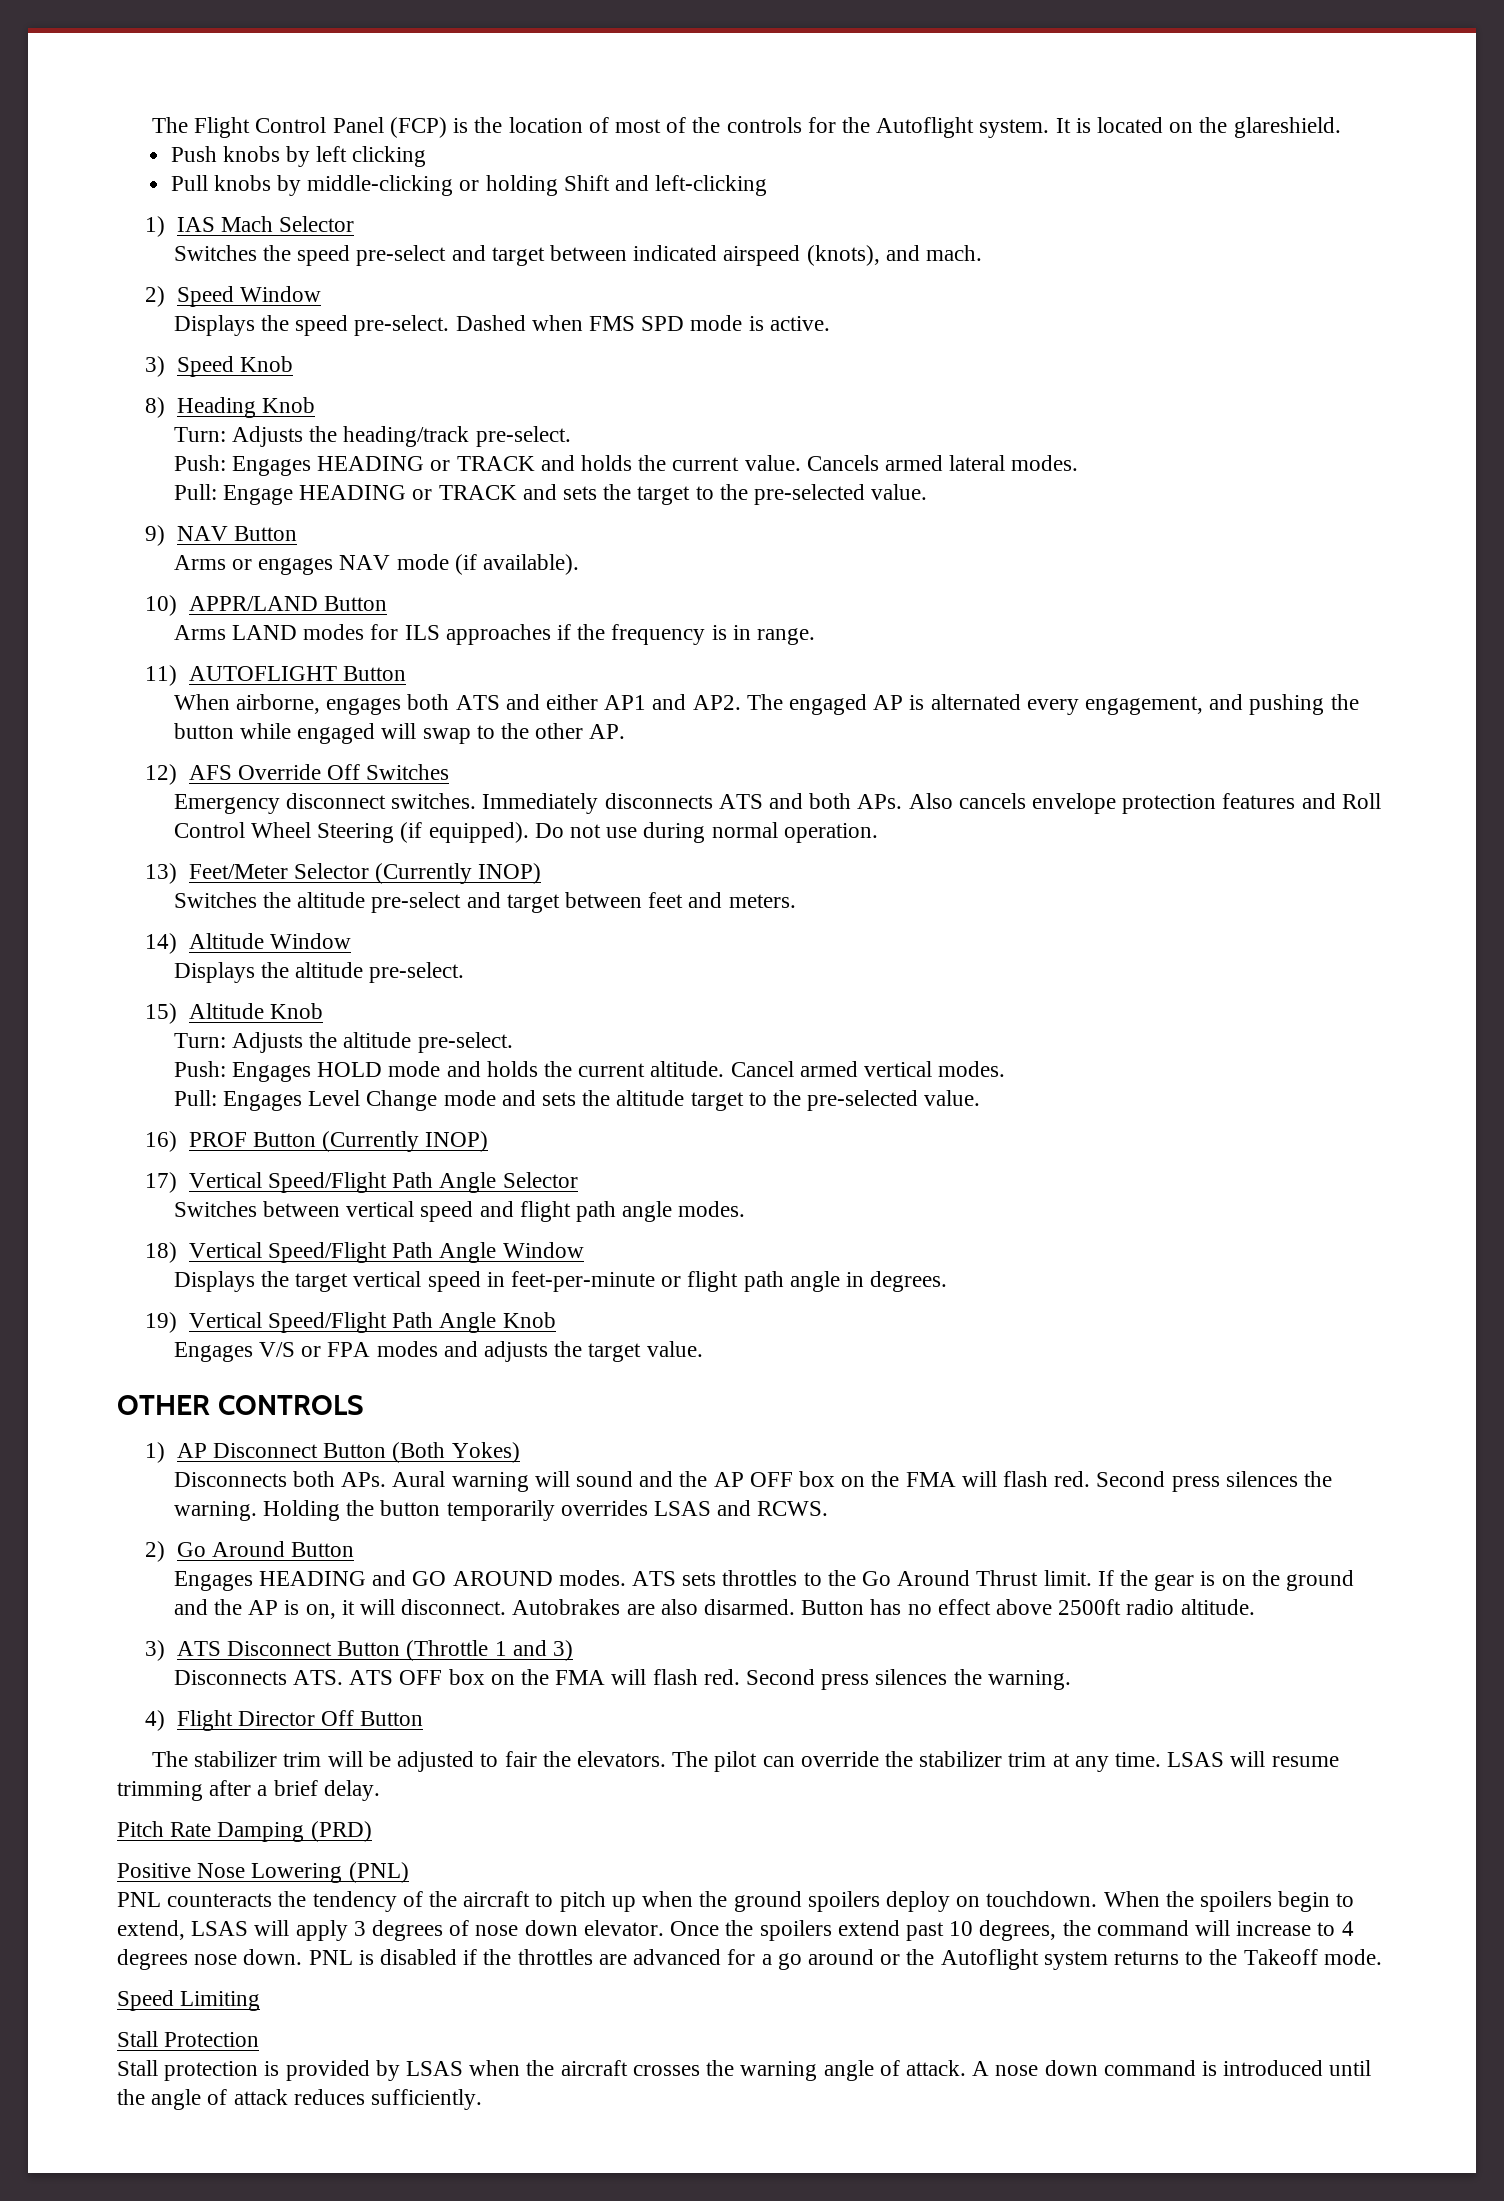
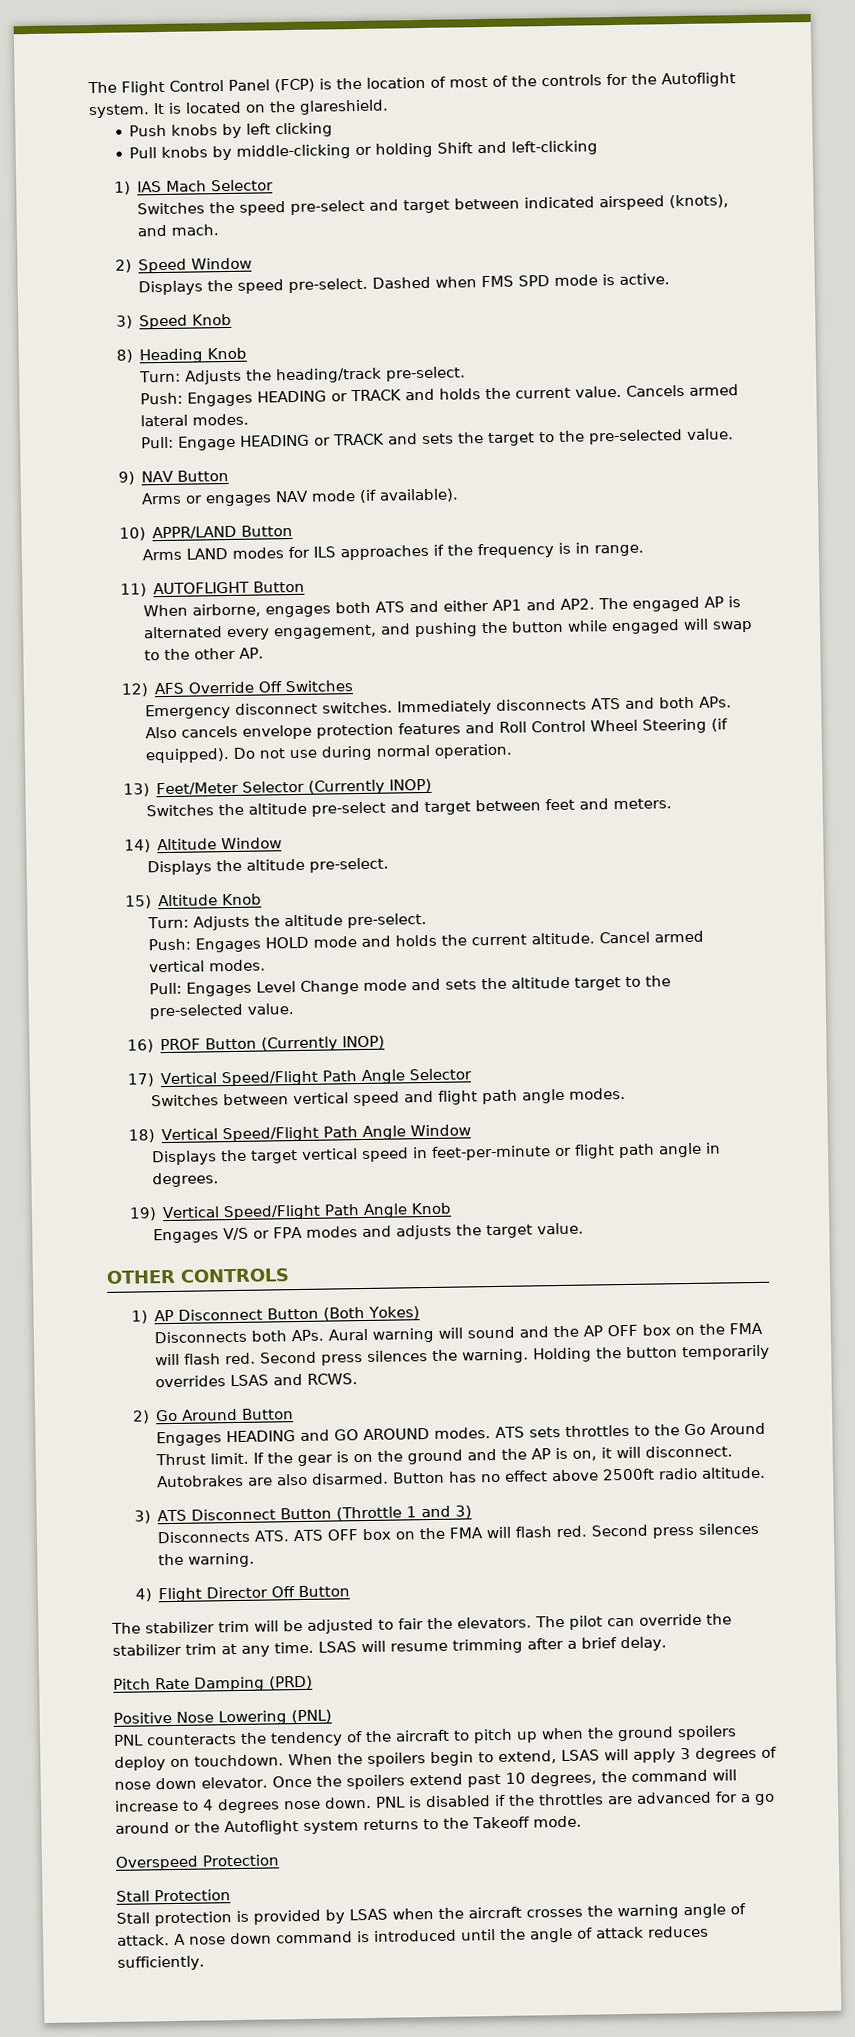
- Speed Limiting
+ Overspeed Protection

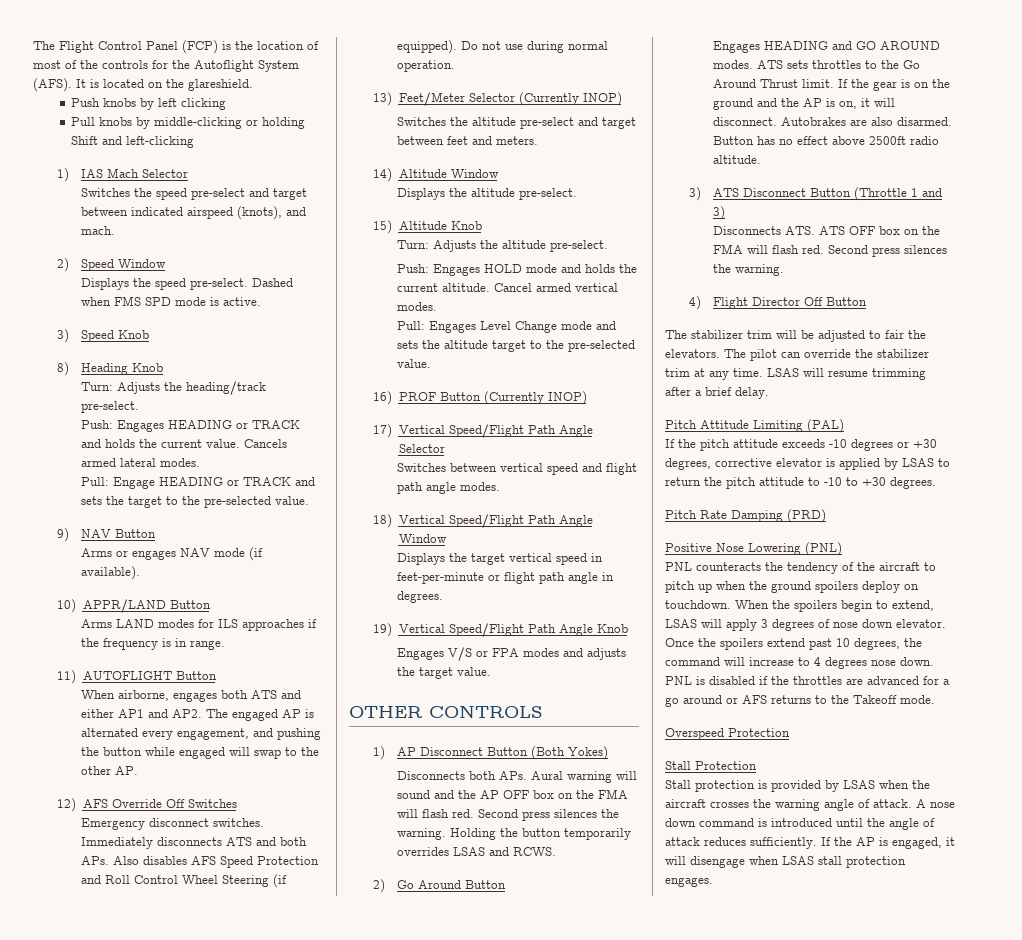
- The Flight Control Panel (FCP) is the location of most of the controls for the Autoflight system.
+ The Flight Control Panel (FCP) is the location of most of the controls for the Autoflight System (AFS).
- Immediately disconnects ATS and both APs. Also cancels envelope protection features and Roll Control Wheel Steering (if equipped).
+ Immediately disconnects ATS and both APs. Also disables AFS Speed Protection and Roll Control Wheel Steering (if equipped).
+ Pitch Attitude Limiting (PAL)
+ If the pitch attitude exceeds -10 degrees or +30 degrees, corrective elevator is applied by LSAS to return the pitch attitude to -10 to +30 degrees.
- PNL is disabled if the throttles are advanced for a go around or the Autoflight system returns to the Takeoff mode.
+ PNL is disabled if the throttles are advanced for a go around or AFS returns to the Takeoff mode.
+ If the AP is engaged, it will disengage when LSAS stall protection engages.

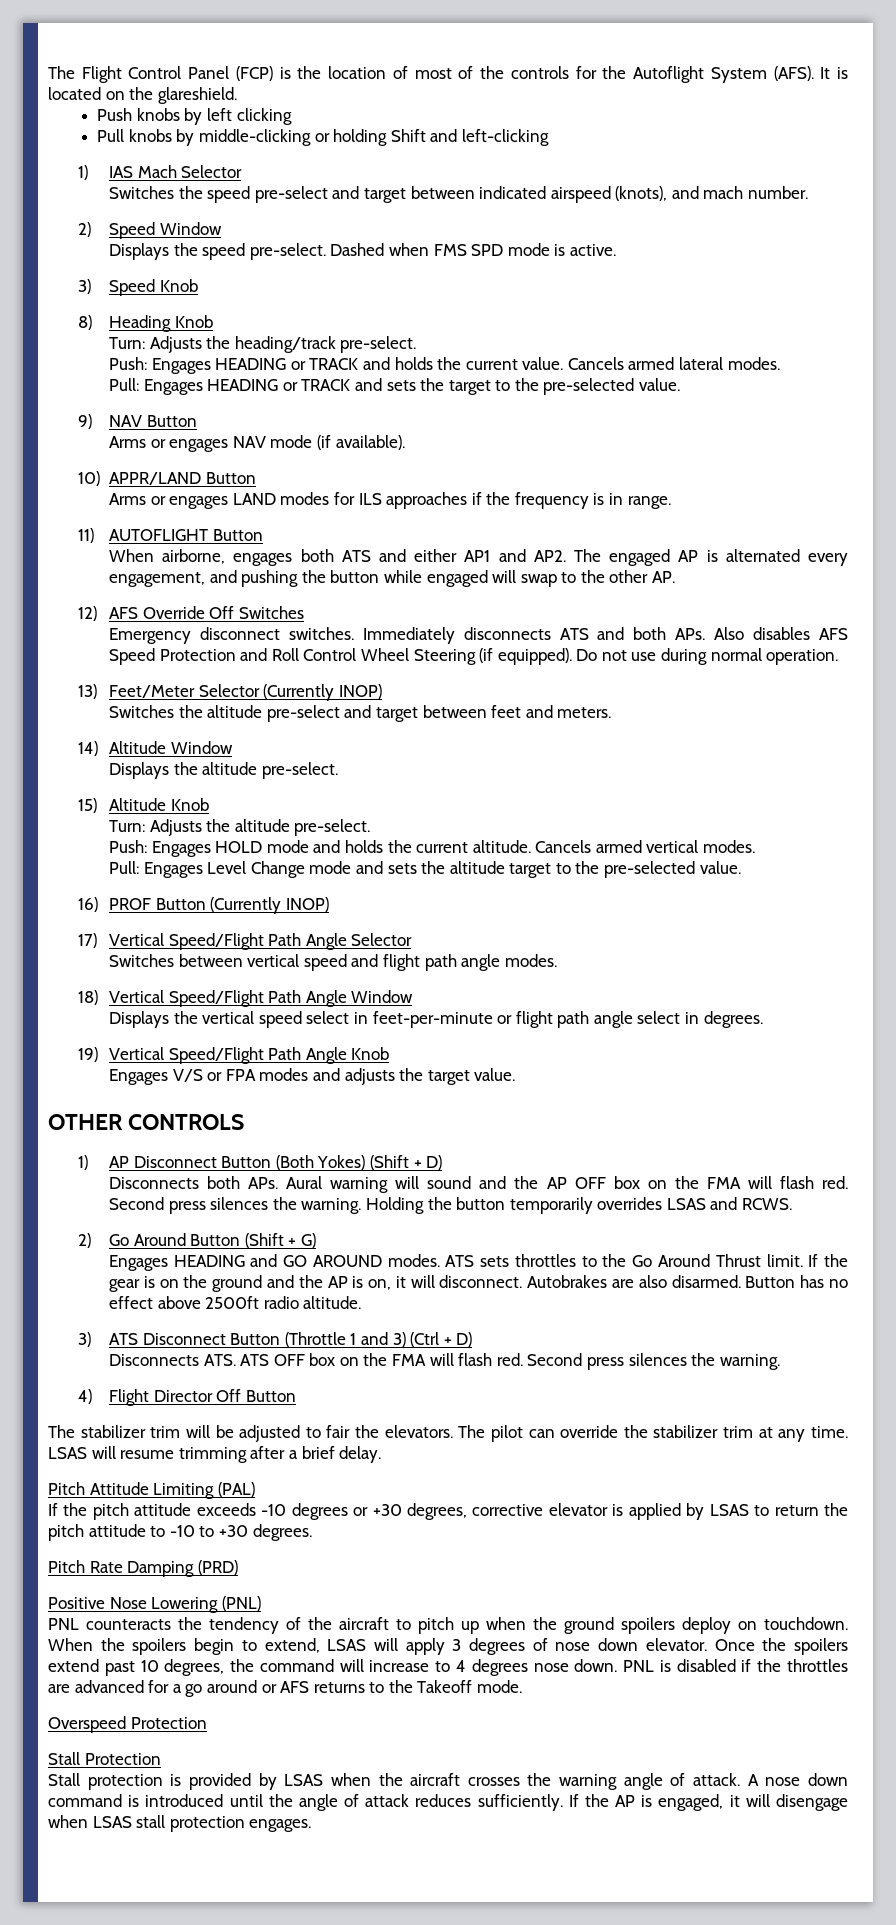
- Switches the speed pre-select and target between indicated airspeed (knots), and mach.
+ Switches the speed pre-select and target between indicated airspeed (knots), and mach number.
- Pull: Engage HEADING or TRACK and sets the target to the pre-selected value.
+ Pull: Engages HEADING or TRACK and sets the target to the pre-selected value.
- Arms LAND modes for ILS approaches if the frequency is in range.
+ Arms or engages LAND modes for ILS approaches if the frequency is in range.
- Cancel armed vertical modes.
+ Cancels armed vertical modes.
- Displays the target vertical speed in feet-per-minute or flight path angle in degrees.
+ Displays the vertical speed select in feet-per-minute or flight path angle select in degrees.
- 1) AP Disconnect Button (Both Yokes)
+ 1) AP Disconnect Button (Both Yokes) (Shift + D)
- 2) Go Around Button
+ 2) Go Around Button (Shift + G)
- 3) ATS Disconnect Button (Throttle 1 and 3)
+ 3) ATS Disconnect Button (Throttle 1 and 3) (Ctrl + D)

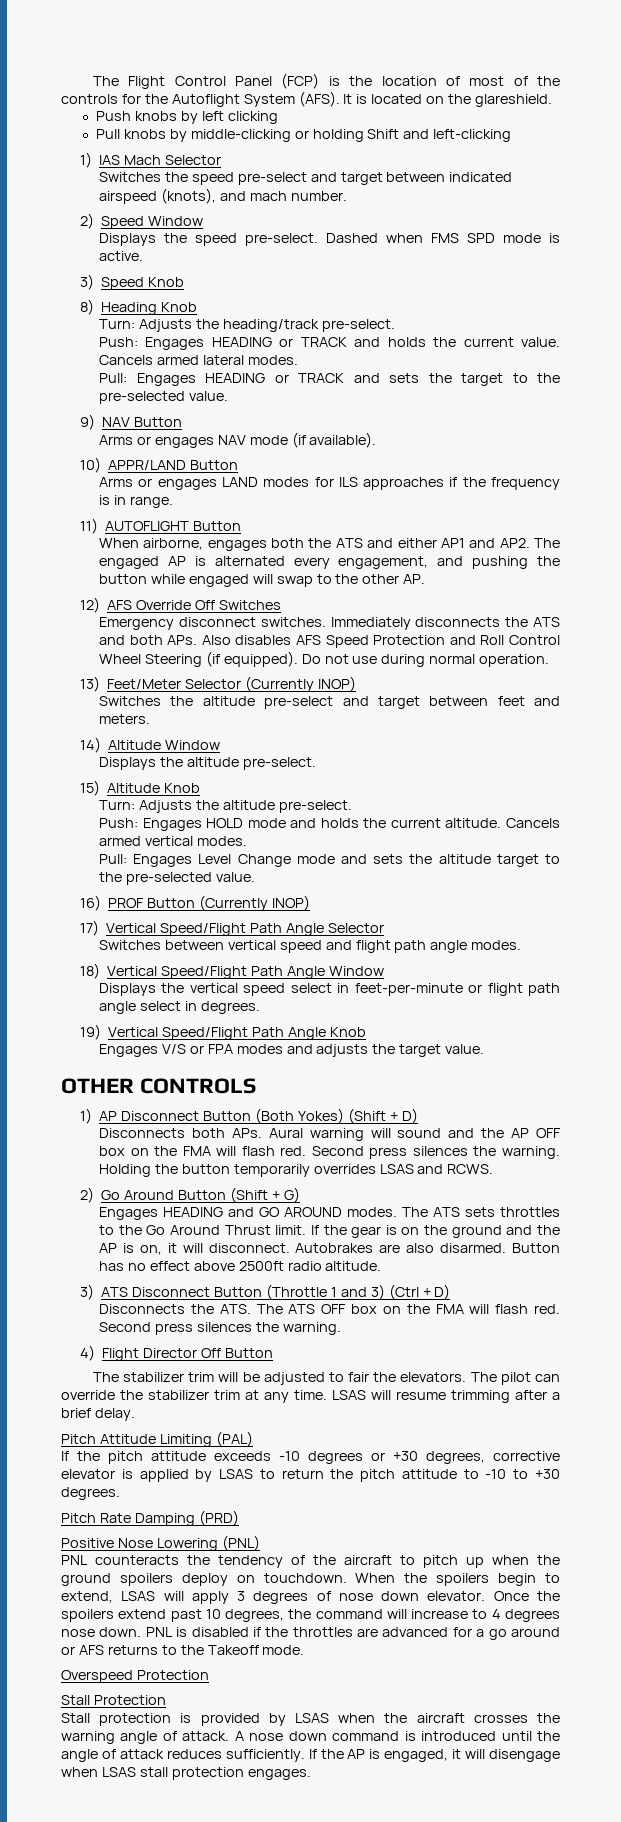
- When airborne, engages both ATS and either AP1 and AP2. The engaged AP is alternated every engagement, and pushing the button while engaged will swap to the other AP.
+ When airborne, engages both the ATS and either AP1 and AP2. The engaged AP is alternated every engagement, and pushing the button while engaged will swap to the other AP.
- Immediately disconnects ATS and both APs. Also disables AFS Speed Protection and Roll Control Wheel Steering (if equipped).
+ Immediately disconnects the ATS and both APs. Also disables AFS Speed Protection and Roll Control Wheel Steering (if equipped).
- ATS sets throttles to the Go Around Thrust limit.
+ The ATS sets throttles to the Go Around Thrust limit.
- Disconnects ATS. ATS OFF box on the FMA will flash red.
+ Disconnects the ATS. The ATS OFF box on the FMA will flash red.

